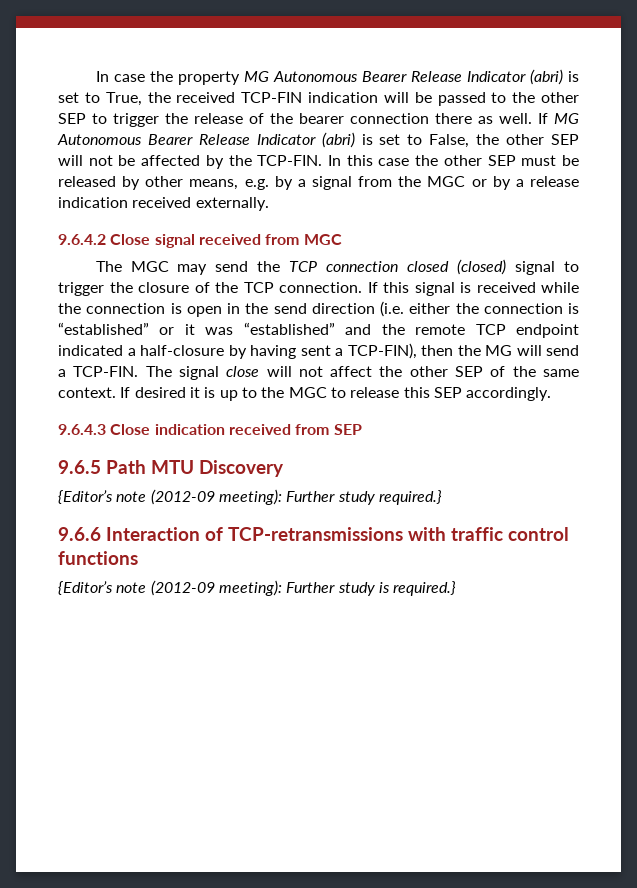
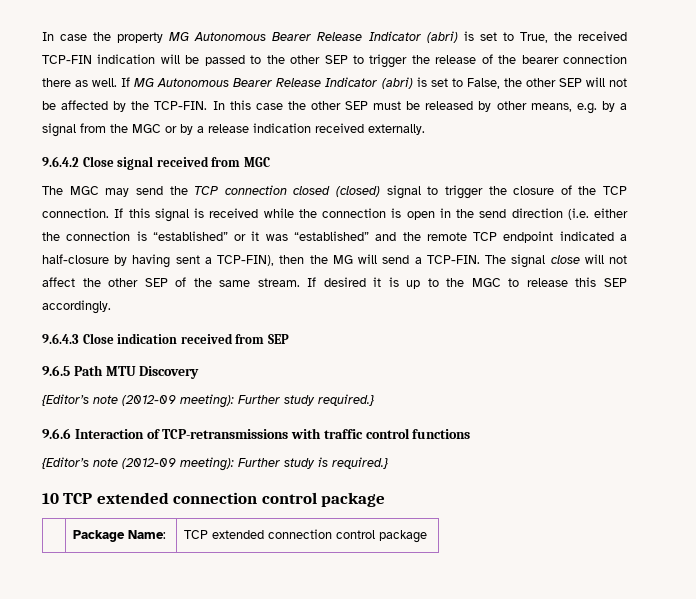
- The signal close will not affect the other SEP of the same context.
+ The signal close will not affect the other SEP of the same stream.
+ 10 TCP extended connection control package
+ | Package Name: | TCP extended connection control package

